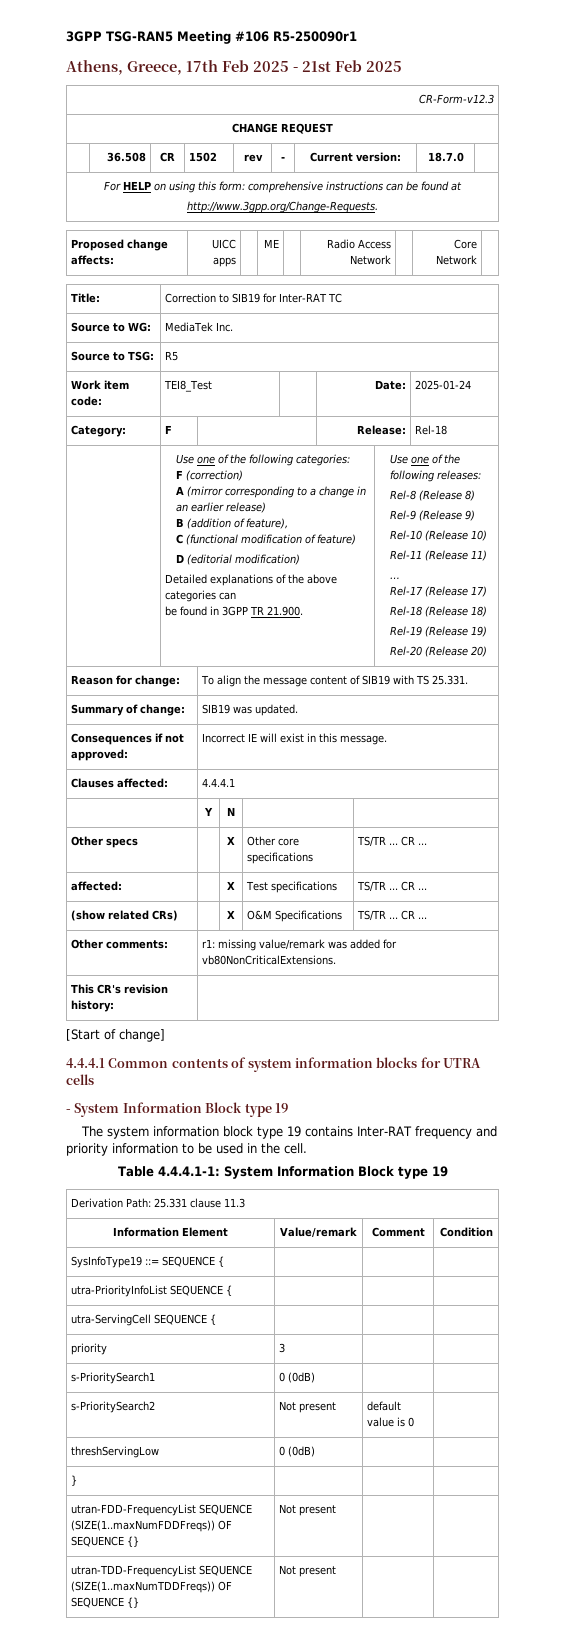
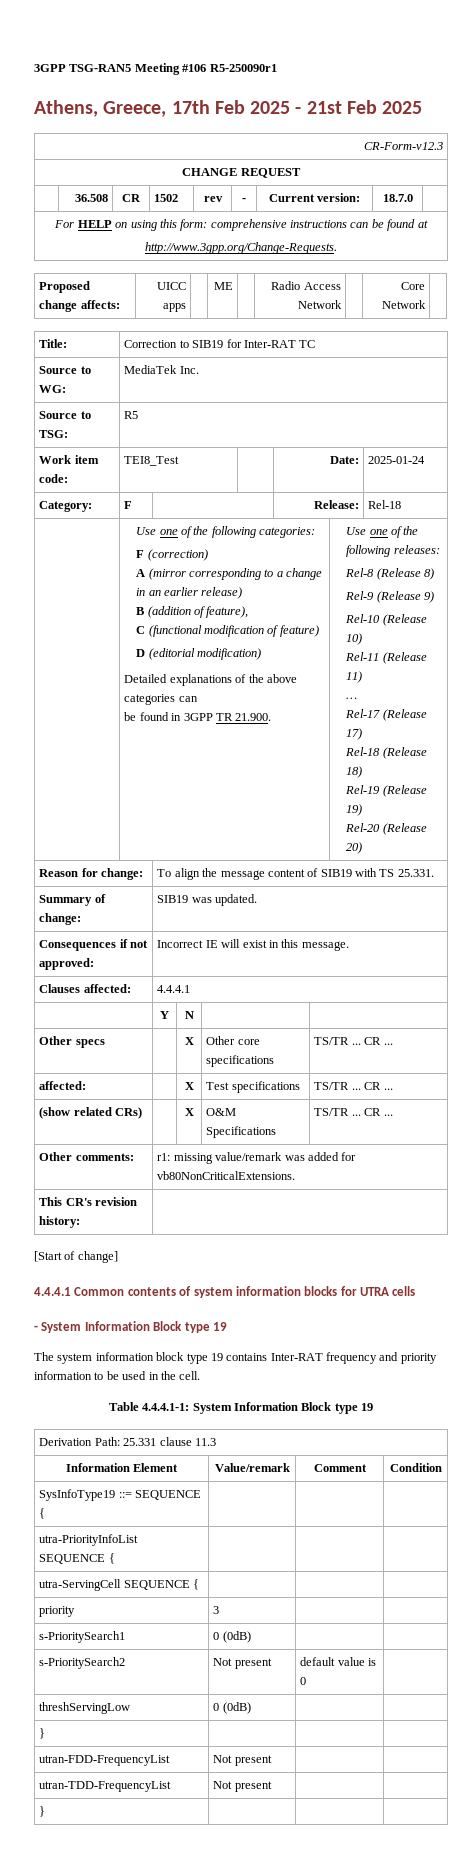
- utran-FDD-FrequencyList SEQUENCE (SIZE(1..maxNumFDDFreqs)) OF SEQUENCE {} | Not present | |
- utran-TDD-FrequencyList SEQUENCE (SIZE(1..maxNumTDDFreqs)) OF SEQUENCE {} | Not present | |
+ utran-FDD-FrequencyList | Not present | |
+ utran-TDD-FrequencyList | Not present | |
+ } | | |

